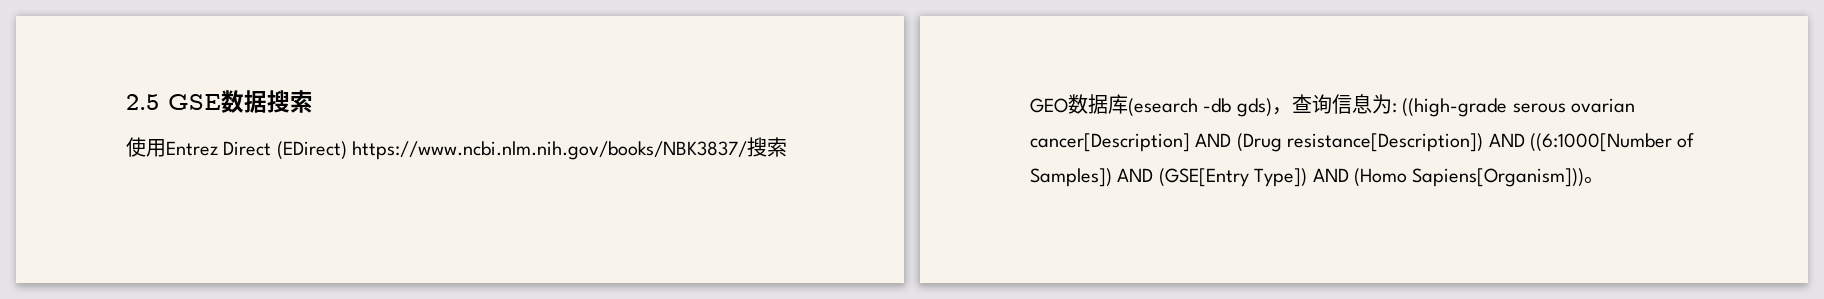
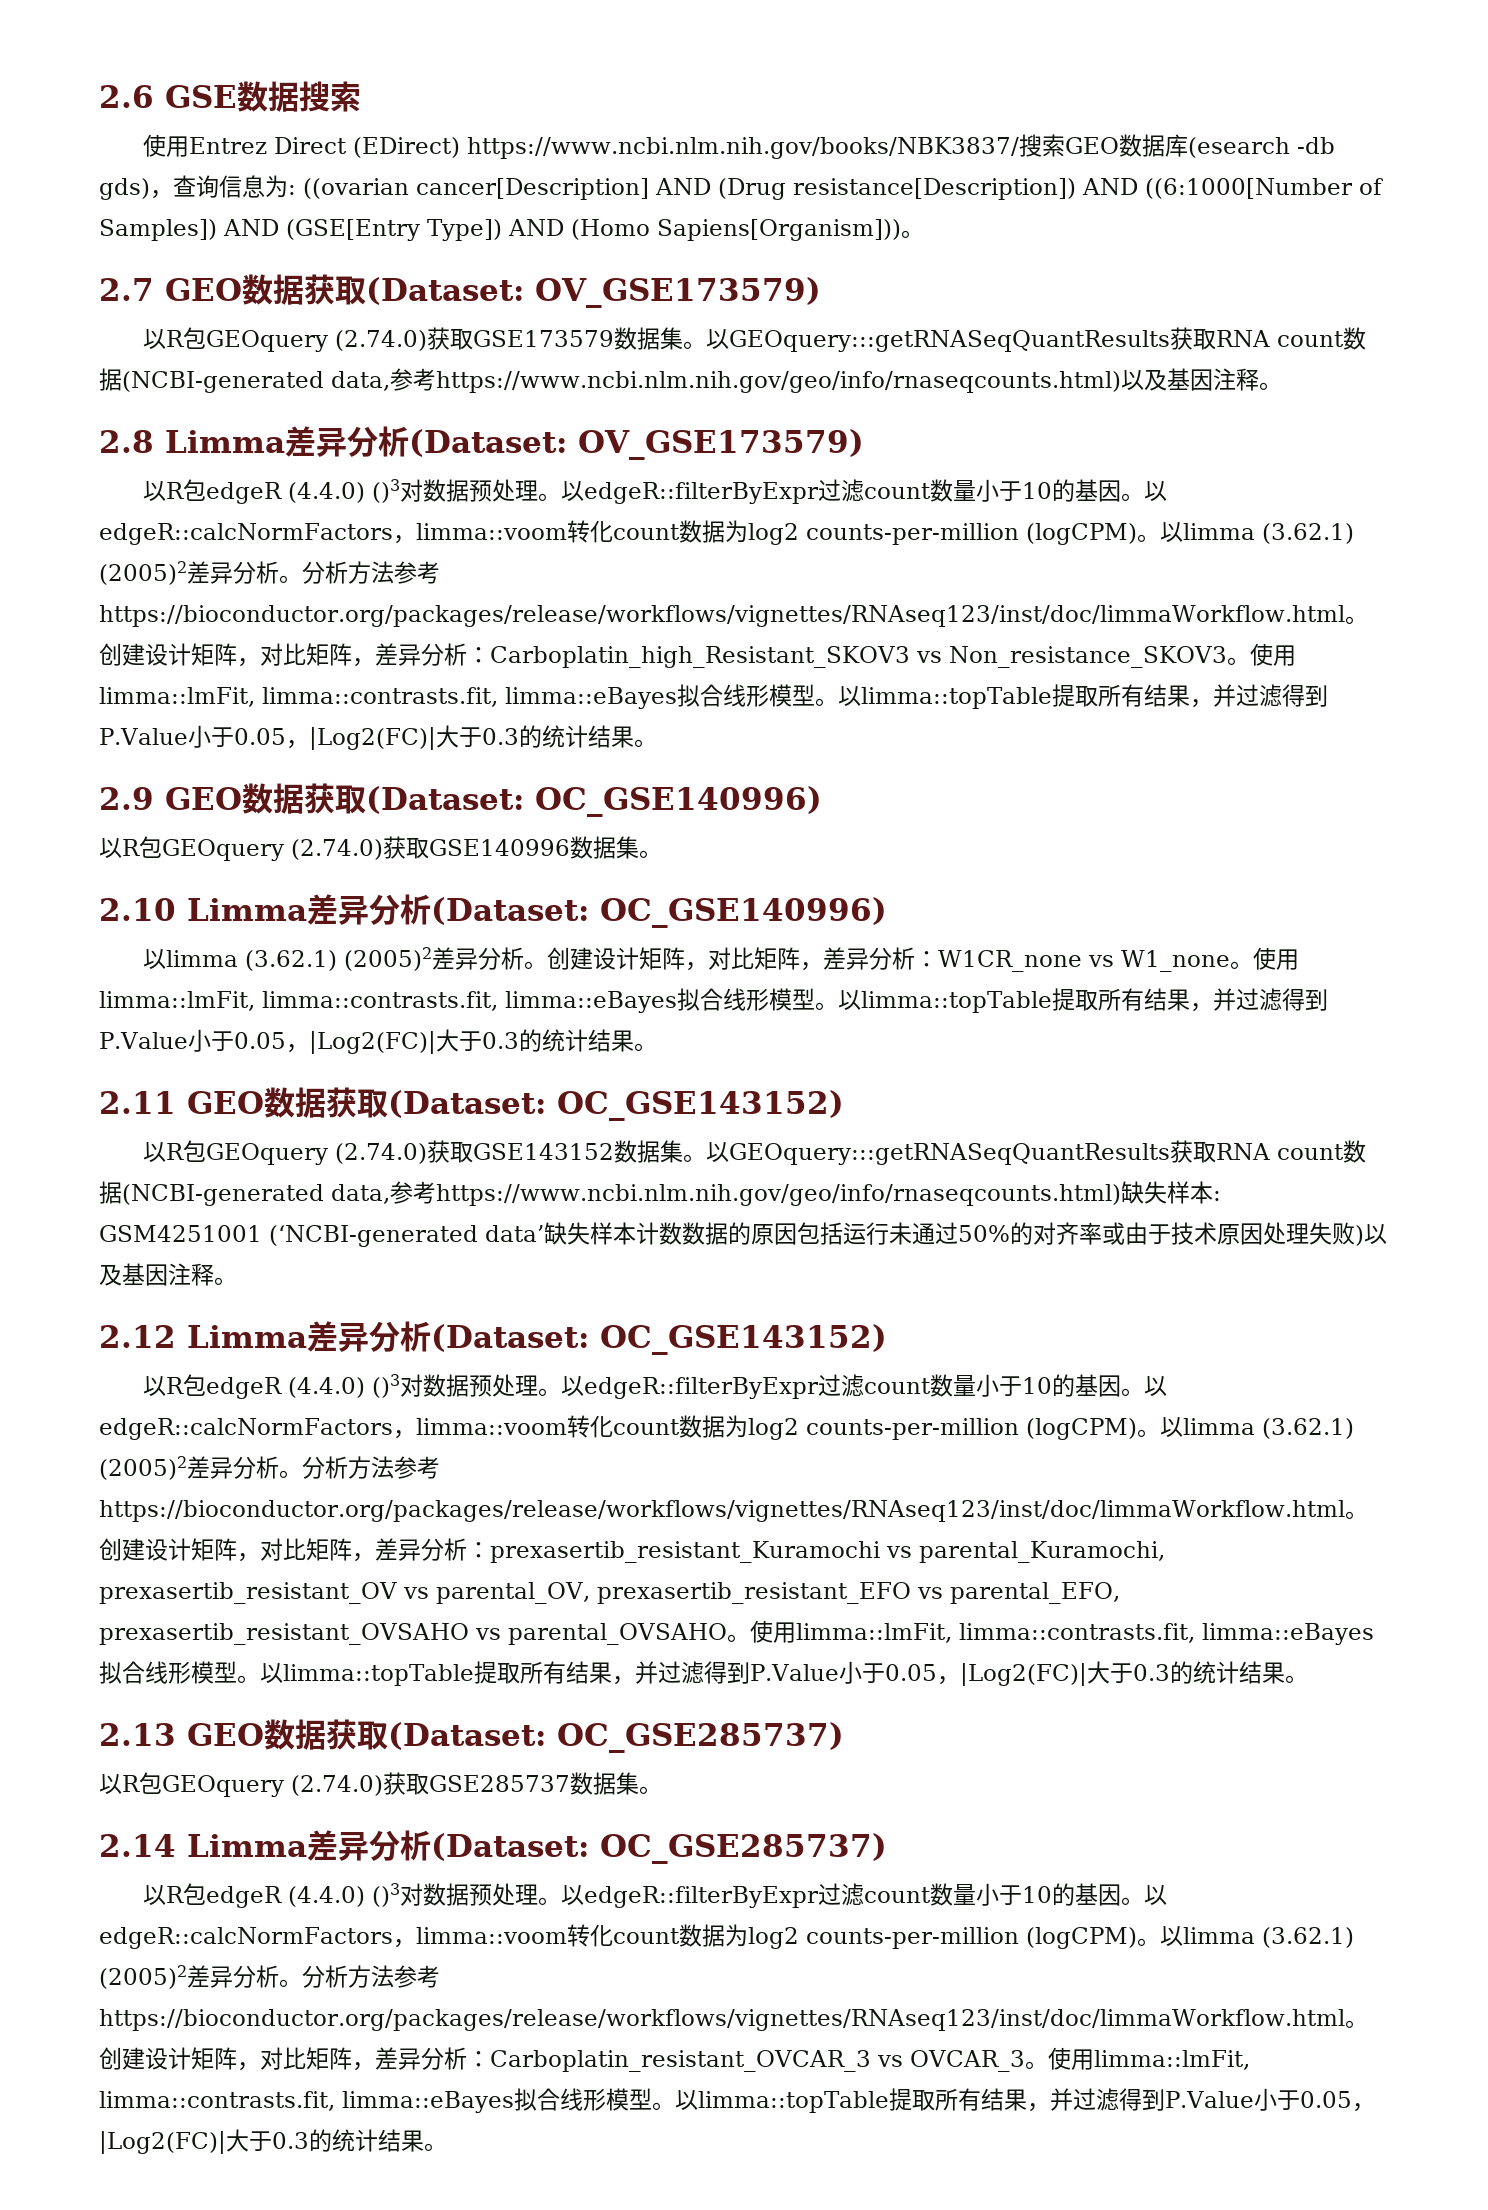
- 2.5 GSE数据搜索
+ 2.6 GSE数据搜索
- 使用Entrez Direct (EDirect) https://www.ncbi.nlm.nih.gov/books/NBK3837/搜索GEO数据库(esearch -db gds)，查询信息为: ((high-grade serous ovarian cancer[Description] AND (Drug resistance[Description]) AND ((6:1000[Number of Samples]) AND (GSE[Entry Type]) AND (Homo Sapiens[Organism]))。
+ 使用Entrez Direct (EDirect) https://www.ncbi.nlm.nih.gov/books/NBK3837/搜索GEO数据库(esearch -db gds)，查询信息为: ((ovarian cancer[Description] AND (Drug resistance[Description]) AND ((6:1000[Number of Samples]) AND (GSE[Entry Type]) AND (Homo Sapiens[Organism]))。
+ 2.7 GEO数据获取(Dataset: OV_GSE173579)
+ 以R包GEOquery (2.74.0)获取GSE173579数据集。以GEOquery:::getRNASeqQuantResults获取RNA count数据(NCBI-generated data,参考https://www.ncbi.nlm.nih.gov/geo/info/rnaseqcounts.html)以及基因注释。
+ 2.8 Limma差异分析(Dataset: OV_GSE173579)
+ 以R包edgeR (4.4.0) ()3对数据预处理。以edgeR::filterByExpr过滤count数量小于10的基因。以edgeR::calcNormFactors，limma::voom转化count数据为log2 counts-per-million (logCPM)。以limma (3.62.1) (2005)2差异分析。分析方法参考https://bioconductor.org/packages/release/workflows/vignettes/RNAseq123/inst/doc/limmaWorkflow.html。创建设计矩阵，对比矩阵，差异分析：Carboplatin_high_Resistant_SKOV3 vs Non_resistance_SKOV3。使用limma::lmFit, limma::contrasts.fit, limma::eBayes拟合线形模型。以limma::topTable提取所有结果，并过滤得到P.Value小于0.05，|Log2(FC)|大于0.3的统计结果。
+ 2.9 GEO数据获取(Dataset: OC_GSE140996)
+ 以R包GEOquery (2.74.0)获取GSE140996数据集。
+ 2.10 Limma差异分析(Dataset: OC_GSE140996)
+ 以limma (3.62.1) (2005)2差异分析。创建设计矩阵，对比矩阵，差异分析：W1CR_none vs W1_none。使用limma::lmFit, limma::contrasts.fit, limma::eBayes拟合线形模型。以limma::topTable提取所有结果，并过滤得到P.Value小于0.05，|Log2(FC)|大于0.3的统计结果。
+ 2.11 GEO数据获取(Dataset: OC_GSE143152)
+ 以R包GEOquery (2.74.0)获取GSE143152数据集。以GEOquery:::getRNASeqQuantResults获取RNA count数据(NCBI-generated data,参考https://www.ncbi.nlm.nih.gov/geo/info/rnaseqcounts.html)缺失样本: GSM4251001 (‘NCBI-generated data’缺失样本计数数据的原因包括运行未通过50%的对齐率或由于技术原因处理失败)以及基因注释。
+ 2.12 Limma差异分析(Dataset: OC_GSE143152)
+ 以R包edgeR (4.4.0) ()3对数据预处理。以edgeR::filterByExpr过滤count数量小于10的基因。以edgeR::calcNormFactors，limma::voom转化count数据为log2 counts-per-million (logCPM)。以limma (3.62.1) (2005)2差异分析。分析方法参考https://bioconductor.org/packages/release/workflows/vignettes/RNAseq123/inst/doc/limmaWorkflow.html。创建设计矩阵，对比矩阵，差异分析：prexasertib_resistant_Kuramochi vs parental_Kuramochi, prexasertib_resistant_OV vs parental_OV, prexasertib_resistant_EFO vs parental_EFO, prexasertib_resistant_OVSAHO vs parental_OVSAHO。使用limma::lmFit, limma::contrasts.fit, limma::eBayes拟合线形模型。以limma::topTable提取所有结果，并过滤得到P.Value小于0.05，|Log2(FC)|大于0.3的统计结果。
+ 2.13 GEO数据获取(Dataset: OC_GSE285737)
+ 以R包GEOquery (2.74.0)获取GSE285737数据集。
+ 2.14 Limma差异分析(Dataset: OC_GSE285737)
+ 以R包edgeR (4.4.0) ()3对数据预处理。以edgeR::filterByExpr过滤count数量小于10的基因。以edgeR::calcNormFactors，limma::voom转化count数据为log2 counts-per-million (logCPM)。以limma (3.62.1) (2005)2差异分析。分析方法参考https://bioconductor.org/packages/release/workflows/vignettes/RNAseq123/inst/doc/limmaWorkflow.html。创建设计矩阵，对比矩阵，差异分析：Carboplatin_resistant_OVCAR_3 vs OVCAR_3。使用limma::lmFit, limma::contrasts.fit, limma::eBayes拟合线形模型。以limma::topTable提取所有结果，并过滤得到P.Value小于0.05，|Log2(FC)|大于0.3的统计结果。

